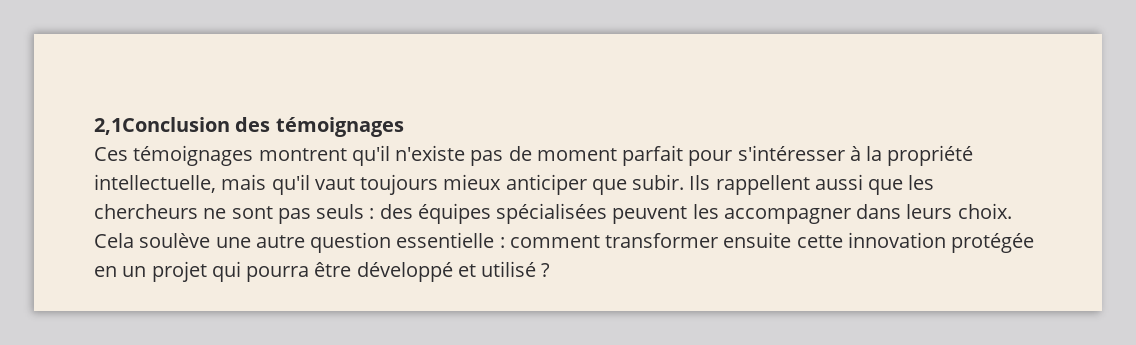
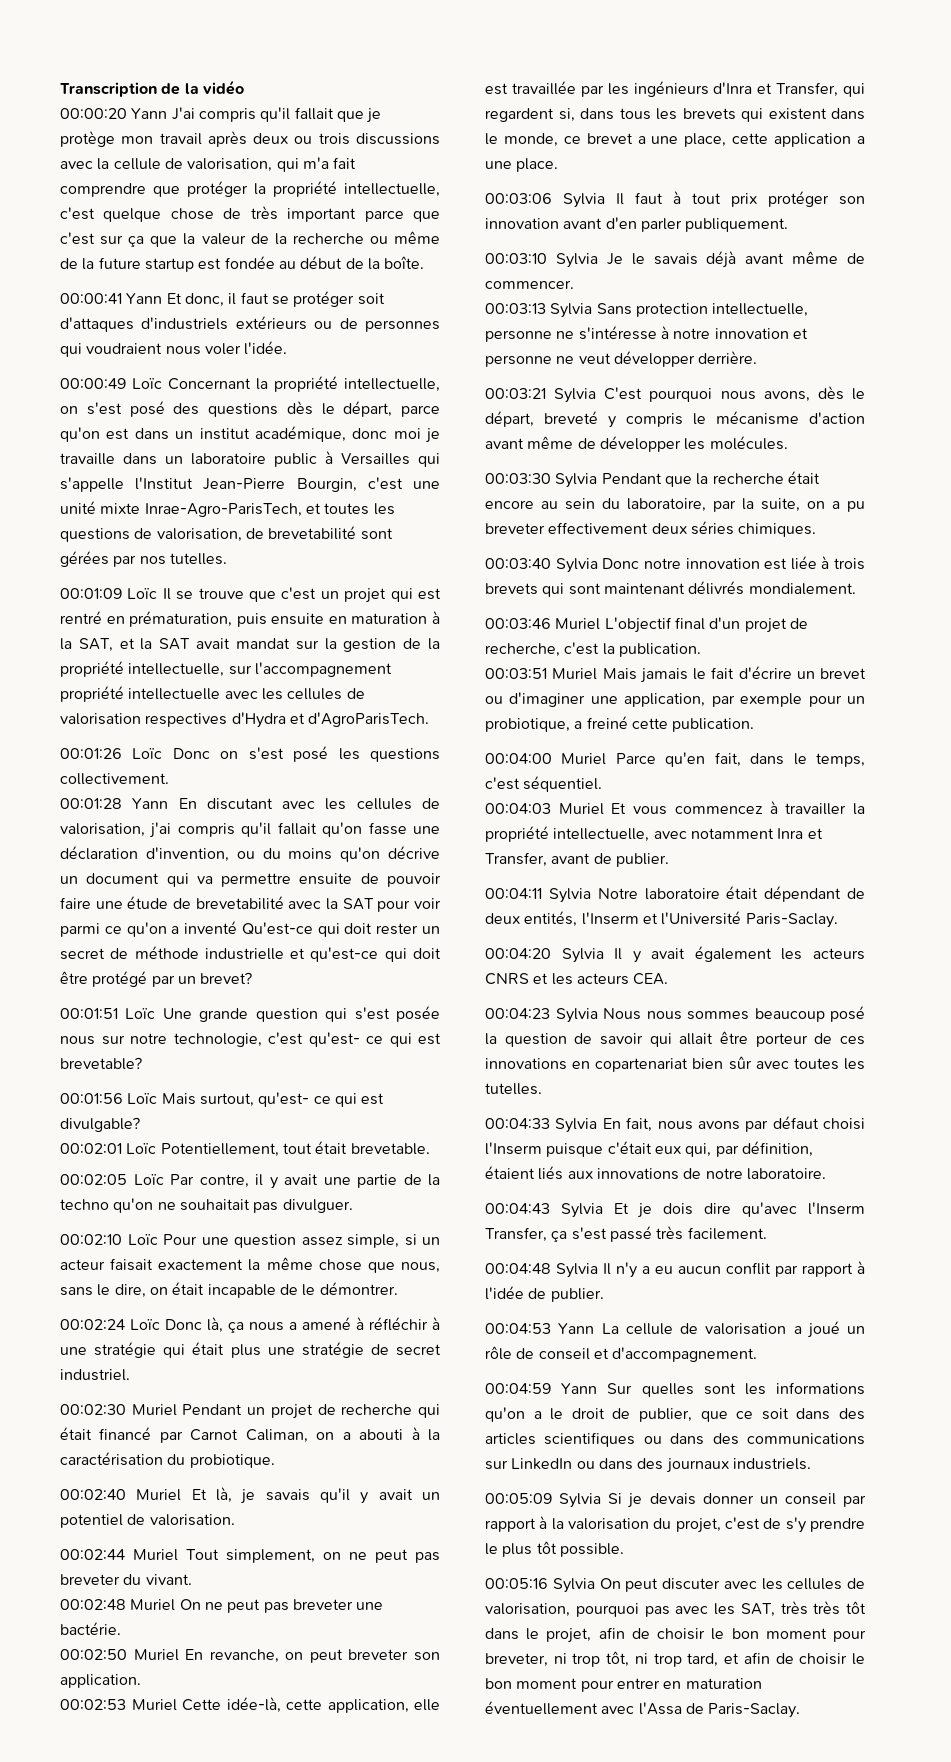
- 2,1Conclusion des témoignages
- Ces témoignages montrent qu'il n'existe pas de moment parfait pour s'intéresser à la propriété intellectuelle, mais qu'il vaut toujours mieux anticiper que subir. Ils rappellent aussi que les chercheurs ne sont pas seuls : des équipes spécialisées peuvent les accompagner dans leurs choix. Cela soulève une autre question essentielle : comment transformer ensuite cette innovation protégée en un projet qui pourra être développé et utilisé ?
+ Transcription de la vidéo
+ 00:00:20 Yann J'ai compris qu'il fallait que je protège mon travail après deux ou trois discussions avec la cellule de valorisation, qui m'a fait comprendre que protéger la propriété intellectuelle, c'est quelque chose de très important parce que c'est sur ça que la valeur de la recherche ou même de la future startup est fondée au début de la boîte.
+ 00:00:41 Yann Et donc, il faut se protéger soit d'attaques d'industriels extérieurs ou de personnes qui voudraient nous voler l'idée.
+ 00:00:49 Loïc Concernant la propriété intellectuelle, on s'est posé des questions dès le départ, parce qu'on est dans un institut académique, donc moi je travaille dans un laboratoire public à Versailles qui s'appelle l'Institut Jean-Pierre Bourgin, c'est une unité mixte Inrae-Agro-ParisTech, et toutes les questions de valorisation, de brevetabilité sont gérées par nos tutelles.
+ 00:01:09 Loïc Il se trouve que c'est un projet qui est rentré en prématuration, puis ensuite en maturation à la SAT, et la SAT avait mandat sur la gestion de la propriété intellectuelle, sur l'accompagnement propriété intellectuelle avec les cellules de valorisation respectives d'Hydra et d'AgroParisTech.
+ 00:01:26 Loïc Donc on s'est posé les questions collectivement.
+ 00:01:28 Yann En discutant avec les cellules de valorisation, j'ai compris qu'il fallait qu'on fasse une déclaration d'invention, ou du moins qu'on décrive un document qui va permettre ensuite de pouvoir faire une étude de brevetabilité avec la SAT pour voir parmi ce qu'on a inventé Qu'est-ce qui doit rester un secret de méthode industrielle et qu'est-ce qui doit être protégé par un brevet?
+ 00:01:51 Loïc Une grande question qui s'est posée nous sur notre technologie, c'est qu'est- ce qui est brevetable?
+ 00:01:56 Loïc Mais surtout, qu'est- ce qui est divulgable?
+ 00:02:01 Loïc Potentiellement, tout était brevetable.
+ 00:02:05 Loïc Par contre, il y avait une partie de la techno qu'on ne souhaitait pas divulguer.
+ 00:02:10 Loïc Pour une question assez simple, si un acteur faisait exactement la même chose que nous, sans le dire, on était incapable de le démontrer.
+ 00:02:24 Loïc Donc là, ça nous a amené à réfléchir à une stratégie qui était plus une stratégie de secret industriel.
+ 00:02:30 Muriel Pendant un projet de recherche qui était financé par Carnot Caliman, on a abouti à la caractérisation du probiotique.
+ 00:02:40 Muriel Et là, je savais qu'il y avait un potentiel de valorisation.
+ 00:02:44 Muriel Tout simplement, on ne peut pas breveter du vivant.
+ 00:02:48 Muriel On ne peut pas breveter une bactérie.
+ 00:02:50 Muriel En revanche, on peut breveter son application.
+ 00:02:53 Muriel Cette idée-là, cette application, elle est travaillée par les ingénieurs d'Inra et Transfer, qui regardent si, dans tous les brevets qui existent dans le monde, ce brevet a une place, cette application a une place.
+ 00:03:06 Sylvia Il faut à tout prix protéger son innovation avant d'en parler publiquement.
+ 00:03:10 Sylvia Je le savais déjà avant même de commencer.
+ 00:03:13 Sylvia Sans protection intellectuelle, personne ne s'intéresse à notre innovation et personne ne veut développer derrière.
+ 00:03:21 Sylvia C'est pourquoi nous avons, dès le départ, breveté y compris le mécanisme d'action avant même de développer les molécules.
+ 00:03:30 Sylvia Pendant que la recherche était encore au sein du laboratoire, par la suite, on a pu breveter effectivement deux séries chimiques.
+ 00:03:40 Sylvia Donc notre innovation est liée à trois brevets qui sont maintenant délivrés mondialement.
+ 00:03:46 Muriel L'objectif final d'un projet de recherche, c'est la publication.
+ 00:03:51 Muriel Mais jamais le fait d'écrire un brevet ou d'imaginer une application, par exemple pour un probiotique, a freiné cette publication.
+ 00:04:00 Muriel Parce qu'en fait, dans le temps, c'est séquentiel.
+ 00:04:03 Muriel Et vous commencez à travailler la propriété intellectuelle, avec notamment Inra et Transfer, avant de publier.
+ 00:04:11 Sylvia Notre laboratoire était dépendant de deux entités, l'Inserm et l'Université Paris-Saclay.
+ 00:04:20 Sylvia Il y avait également les acteurs CNRS et les acteurs CEA.
+ 00:04:23 Sylvia Nous nous sommes beaucoup posé la question de savoir qui allait être porteur de ces innovations en copartenariat bien sûr avec toutes les tutelles.
+ 00:04:33 Sylvia En fait, nous avons par défaut choisi l'Inserm puisque c'était eux qui, par définition, étaient liés aux innovations de notre laboratoire.
+ 00:04:43 Sylvia Et je dois dire qu'avec l'Inserm Transfer, ça s'est passé très facilement.
+ 00:04:48 Sylvia Il n'y a eu aucun conflit par rapport à l'idée de publier.
+ 00:04:53 Yann La cellule de valorisation a joué un rôle de conseil et d'accompagnement.
+ 00:04:59 Yann Sur quelles sont les informations qu'on a le droit de publier, que ce soit dans des articles scientifiques ou dans des communications sur LinkedIn ou dans des journaux industriels.
+ 00:05:09 Sylvia Si je devais donner un conseil par rapport à la valorisation du projet, c'est de s'y prendre le plus tôt possible.
+ 00:05:16 Sylvia On peut discuter avec les cellules de valorisation, pourquoi pas avec les SAT, très très tôt dans le projet, afin de choisir le bon moment pour breveter, ni trop tôt, ni trop tard, et afin de choisir le bon moment pour entrer en maturation éventuellement avec l'Assa de Paris-Saclay.

